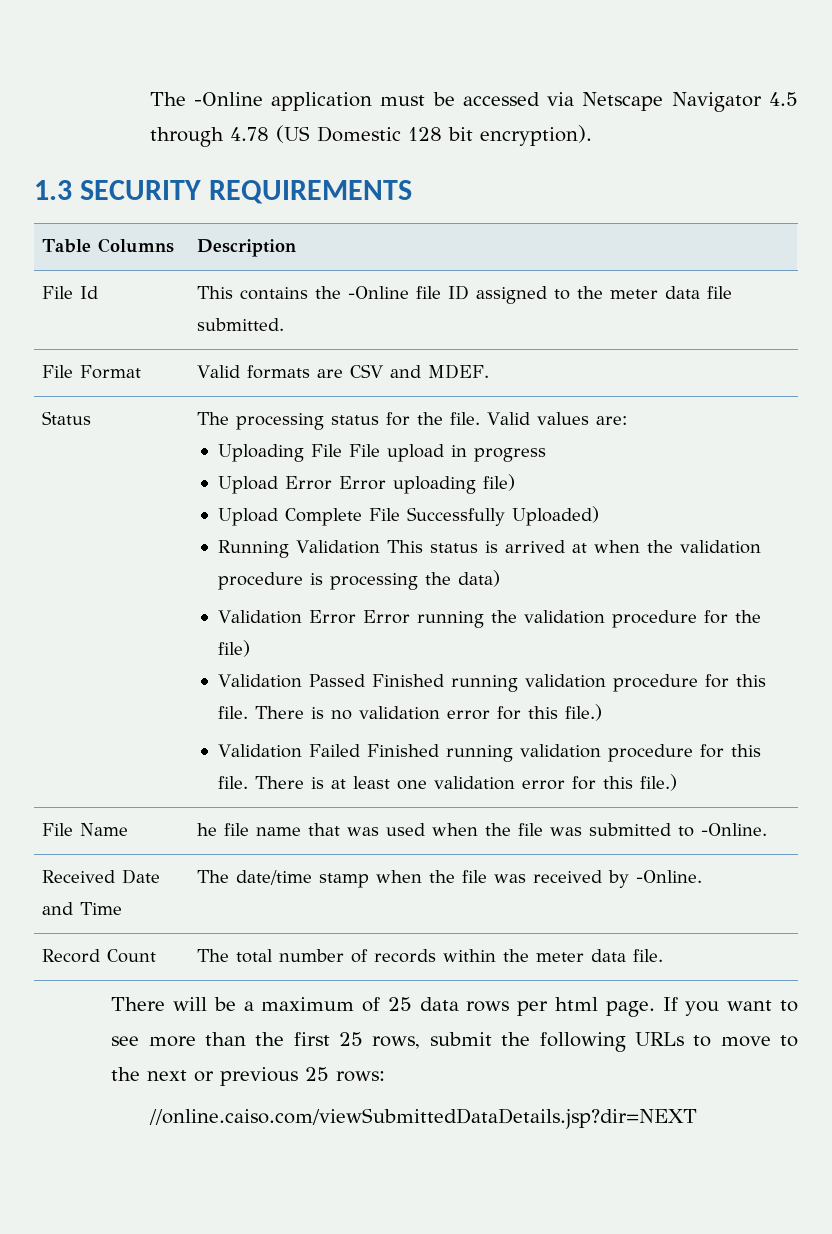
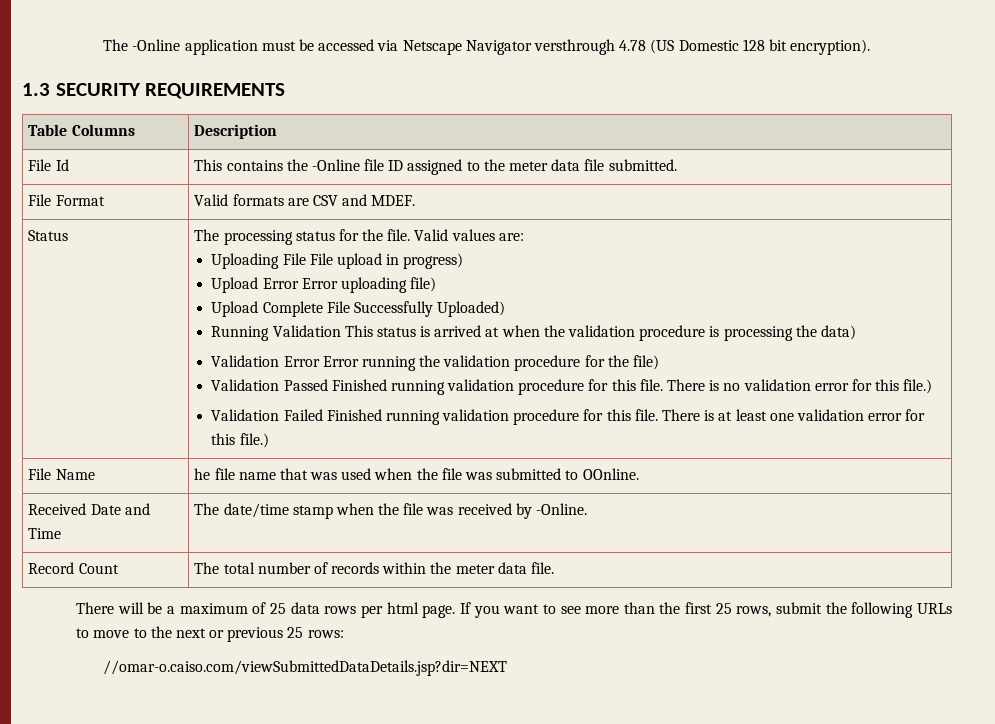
- The -Online application must be accessed via Netscape Navigator 4.5 through 4.78 (US Domestic 128 bit encryption).
+ The -Online application must be accessed via Netscape Navigator versthrough 4.78 (US Domestic 128 bit encryption).
- Uploading File File upload in progress
+ Uploading File File upload in progress)
- File Name | he file name that was used when the file was submitted to -Online.
+ File Name | he file name that was used when the file was submitted to OOnline.
- //online.caiso.com/viewSubmittedDataDetails.jsp?dir=NEXT
+ //omar-o.caiso.com/viewSubmittedDataDetails.jsp?dir=NEXT

